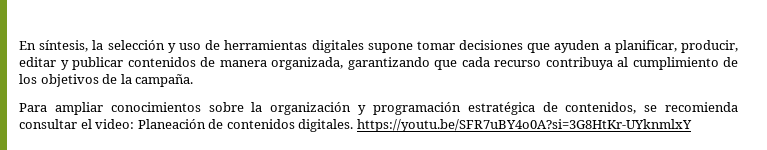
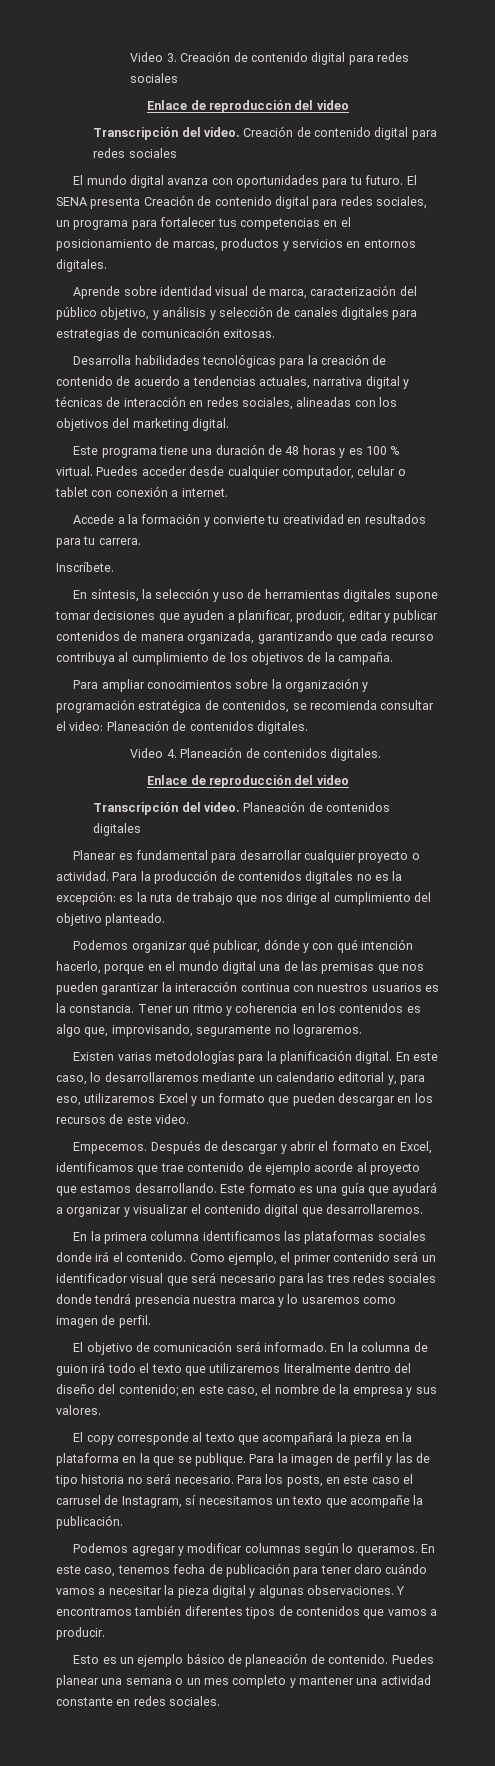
+ Video 3. Creación de contenido digital para redes sociales
+ Enlace de reproducción del video
+ Transcripción del video. Creación de contenido digital para redes sociales
+ El mundo digital avanza con oportunidades para tu futuro. El SENA presenta Creación de contenido digital para redes sociales, un programa para fortalecer tus competencias en el posicionamiento de marcas, productos y servicios en entornos digitales.
+ Aprende sobre identidad visual de marca, caracterización del público objetivo, y análisis y selección de canales digitales para estrategias de comunicación exitosas.
+ Desarrolla habilidades tecnológicas para la creación de contenido de acuerdo a tendencias actuales, narrativa digital y técnicas de interacción en redes sociales, alineadas con los objetivos del marketing digital.
+ Este programa tiene una duración de 48 horas y es 100 % virtual. Puedes acceder desde cualquier computador, celular o tablet con conexión a internet.
+ Accede a la formación y convierte tu creatividad en resultados para tu carrera.
+ Inscríbete.
- Para ampliar conocimientos sobre la organización y programación estratégica de contenidos, se recomienda consultar el video: Planeación de contenidos digitales. https://youtu.be/SFR7uBY4o0A?si=3G8HtKr-UYknmlxY
+ Para ampliar conocimientos sobre la organización y programación estratégica de contenidos, se recomienda consultar el video: Planeación de contenidos digitales.
+ Video 4. Planeación de contenidos digitales.
+ Enlace de reproducción del video
+ Transcripción del video. Planeación de contenidos digitales
+ Planear es fundamental para desarrollar cualquier proyecto o actividad. Para la producción de contenidos digitales no es la excepción: es la ruta de trabajo que nos dirige al cumplimiento del objetivo planteado.
+ Podemos organizar qué publicar, dónde y con qué intención hacerlo, porque en el mundo digital una de las premisas que nos pueden garantizar la interacción continua con nuestros usuarios es la constancia. Tener un ritmo y coherencia en los contenidos es algo que, improvisando, seguramente no lograremos.
+ Existen varias metodologías para la planificación digital. En este caso, lo desarrollaremos mediante un calendario editorial y, para eso, utilizaremos Excel y un formato que pueden descargar en los recursos de este video.
+ Empecemos. Después de descargar y abrir el formato en Excel, identificamos que trae contenido de ejemplo acorde al proyecto que estamos desarrollando. Este formato es una guía que ayudará a organizar y visualizar el contenido digital que desarrollaremos.
+ En la primera columna identificamos las plataformas sociales donde irá el contenido. Como ejemplo, el primer contenido será un identificador visual que será necesario para las tres redes sociales donde tendrá presencia nuestra marca y lo usaremos como imagen de perfil.
+ El objetivo de comunicación será informado. En la columna de guion irá todo el texto que utilizaremos literalmente dentro del diseño del contenido; en este caso, el nombre de la empresa y sus valores.
+ El copy corresponde al texto que acompañará la pieza en la plataforma en la que se publique. Para la imagen de perfil y las de tipo historia no será necesario. Para los posts, en este caso el carrusel de Instagram, sí necesitamos un texto que acompañe la publicación.
+ Podemos agregar y modificar columnas según lo queramos. En este caso, tenemos fecha de publicación para tener claro cuándo vamos a necesitar la pieza digital y algunas observaciones. Y encontramos también diferentes tipos de contenidos que vamos a producir.
+ Esto es un ejemplo básico de planeación de contenido. Puedes planear una semana o un mes completo y mantener una actividad constante en redes sociales.

